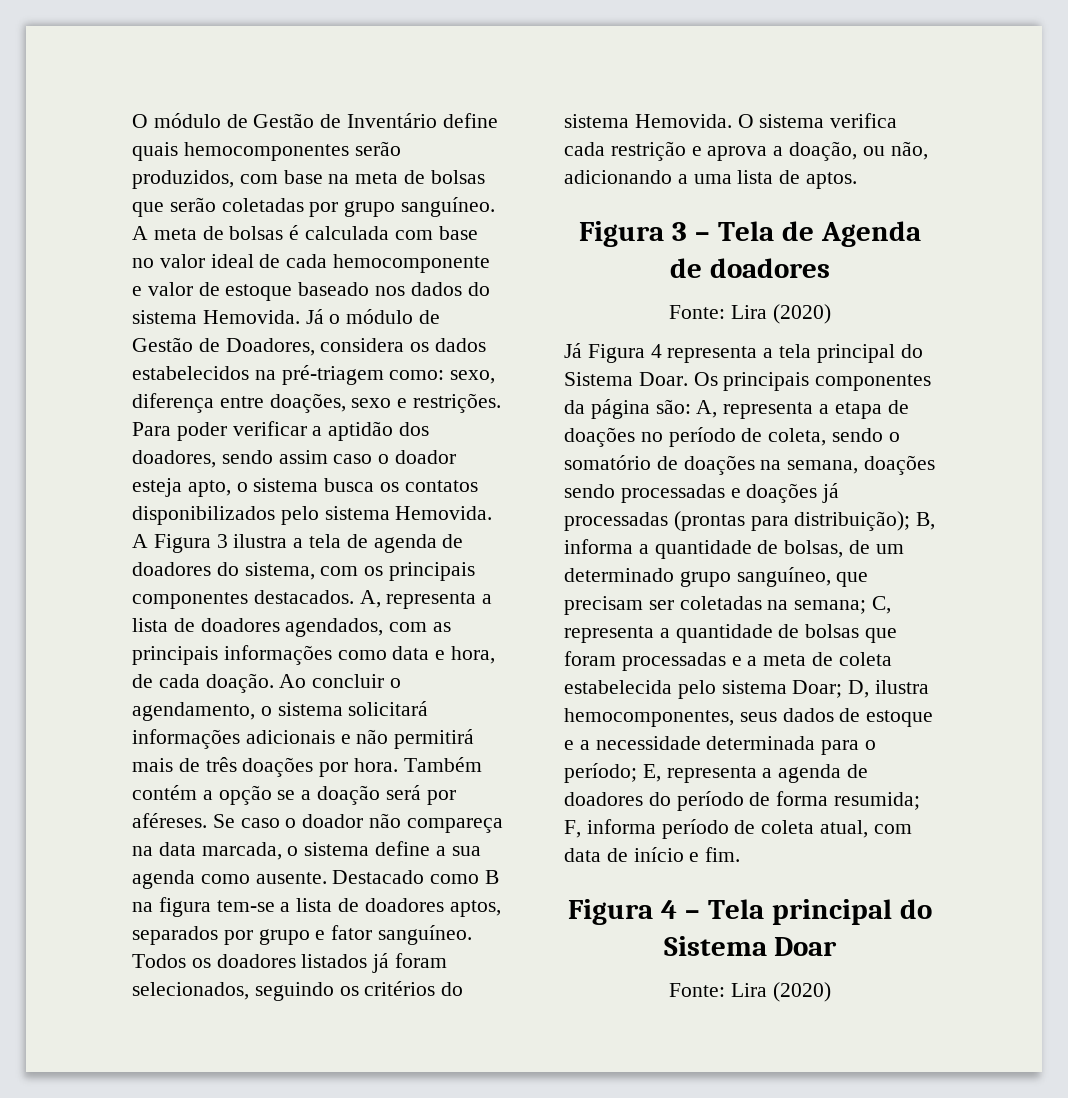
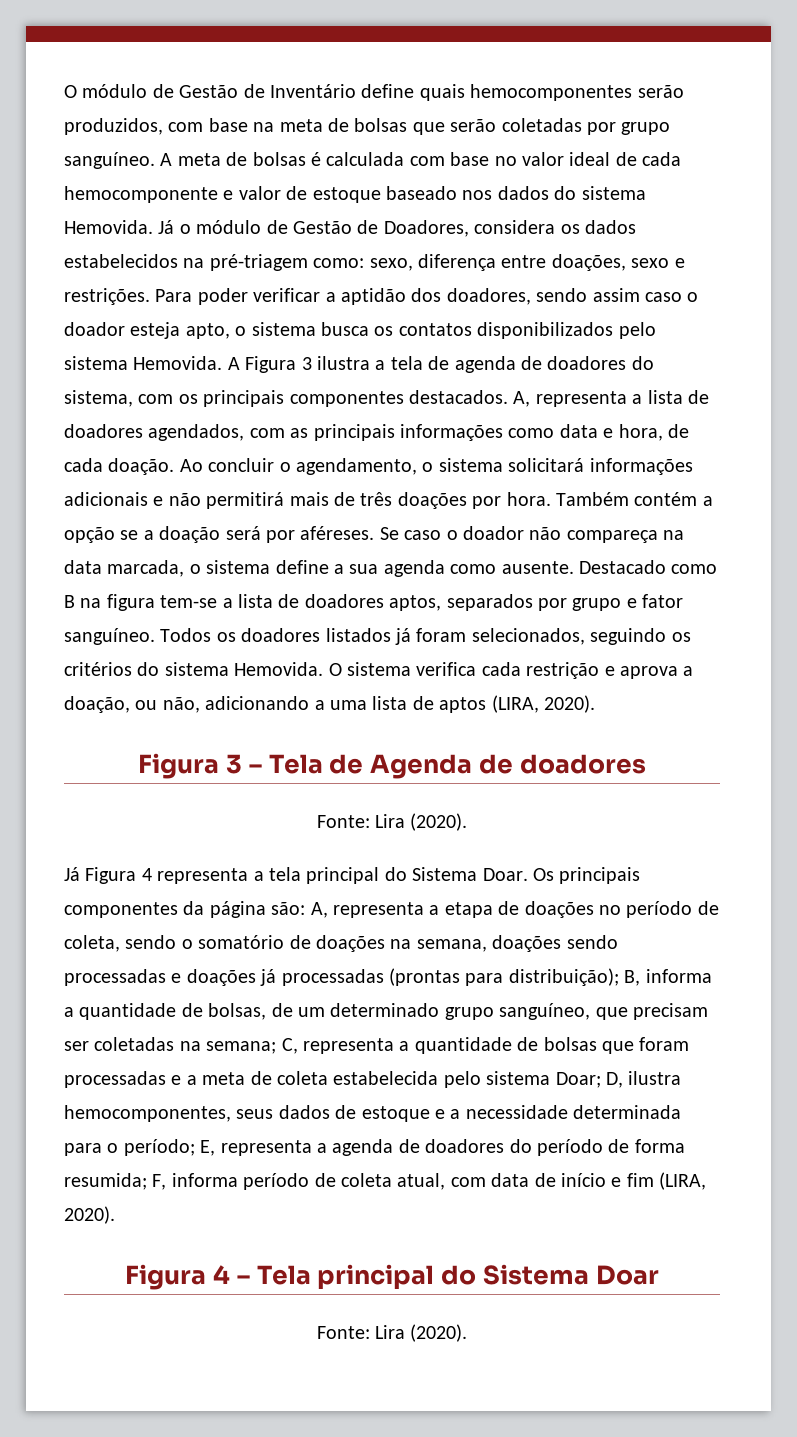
- O sistema verifica cada restrição e aprova a doação, ou não, adicionando a uma lista de aptos.
+ O sistema verifica cada restrição e aprova a doação, ou não, adicionando a uma lista de aptos (LIRA, 2020).
  Figura 3 – Tela de Agenda de doadores
- Fonte: Lira (2020)
+ Fonte: Lira (2020).
- F, informa período de coleta atual, com data de início e fim.
+ F, informa período de coleta atual, com data de início e fim (LIRA, 2020).
  Figura 4 – Tela principal do Sistema Doar
- Fonte: Lira (2020)
+ Fonte: Lira (2020).

